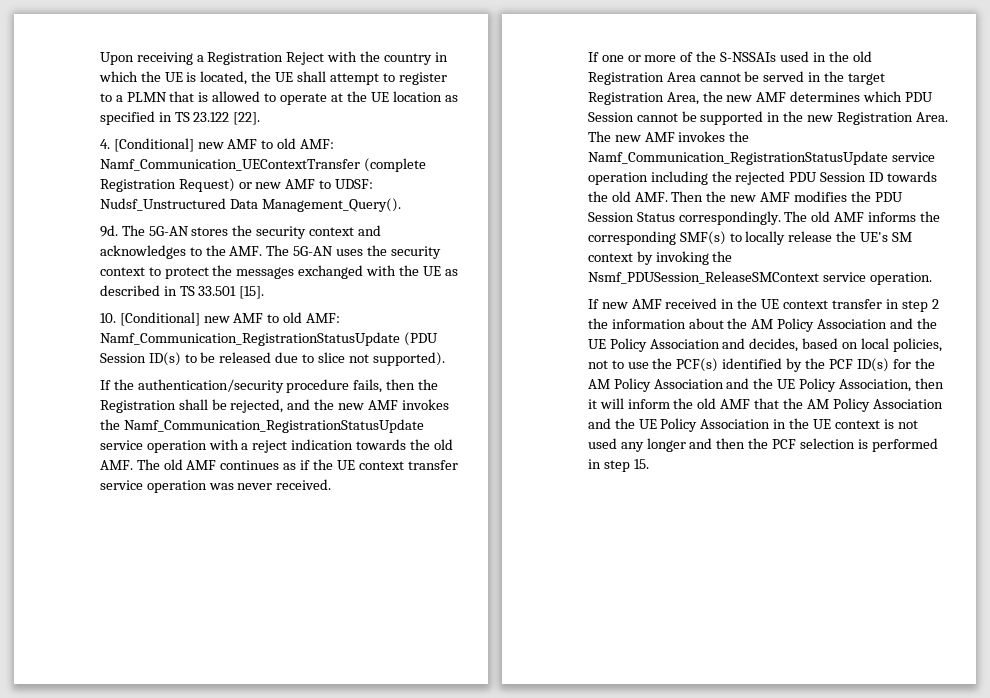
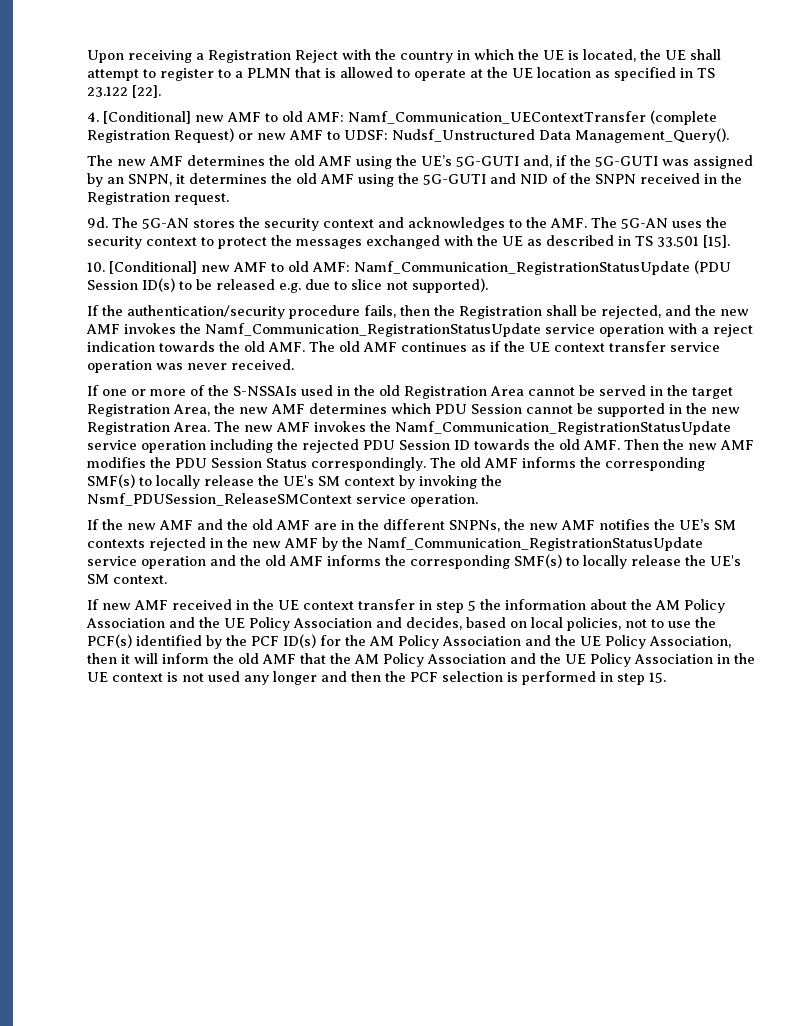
+ The new AMF determines the old AMF using the UE’s 5G-GUTI and, if the 5G-GUTI was assigned by an SNPN, it determines the old AMF using the 5G-GUTI and NID of the SNPN received in the Registration request.
- 10. [Conditional] new AMF to old AMF: Namf_Communication_RegistrationStatusUpdate (PDU Session ID(s) to be released due to slice not supported).
+ 10. [Conditional] new AMF to old AMF: Namf_Communication_RegistrationStatusUpdate (PDU Session ID(s) to be released e.g. due to slice not supported).
+ If the new AMF and the old AMF are in the different SNPNs, the new AMF notifies the UE’s SM contexts rejected in the new AMF by the Namf_Communication_RegistrationStatusUpdate service operation and the old AMF informs the corresponding SMF(s) to locally release the UE's SM context.
- If new AMF received in the UE context transfer in step 2 the information about the AM Policy Association and the UE Policy Association and decides, based on local policies, not to use the PCF(s) identified by the PCF ID(s) for the AM Policy Association and the UE Policy Association, then it will inform the old AMF that the AM Policy Association and the UE Policy Association in the UE context is not used any longer and then the PCF selection is performed in step 15.
+ If new AMF received in the UE context transfer in step 5 the information about the AM Policy Association and the UE Policy Association and decides, based on local policies, not to use the PCF(s) identified by the PCF ID(s) for the AM Policy Association and the UE Policy Association, then it will inform the old AMF that the AM Policy Association and the UE Policy Association in the UE context is not used any longer and then the PCF selection is performed in step 15.

